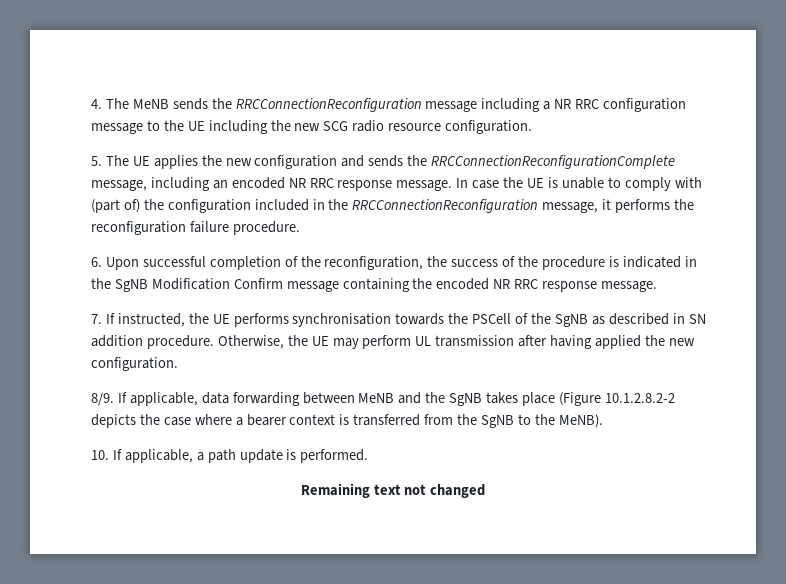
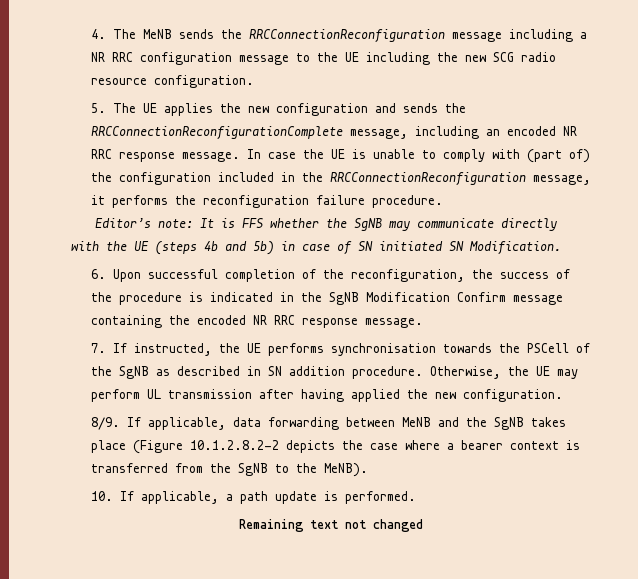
+ Editor’s note: It is FFS whether the SgNB may communicate directly with the UE (steps 4b and 5b) in case of SN initiated SN Modification.

